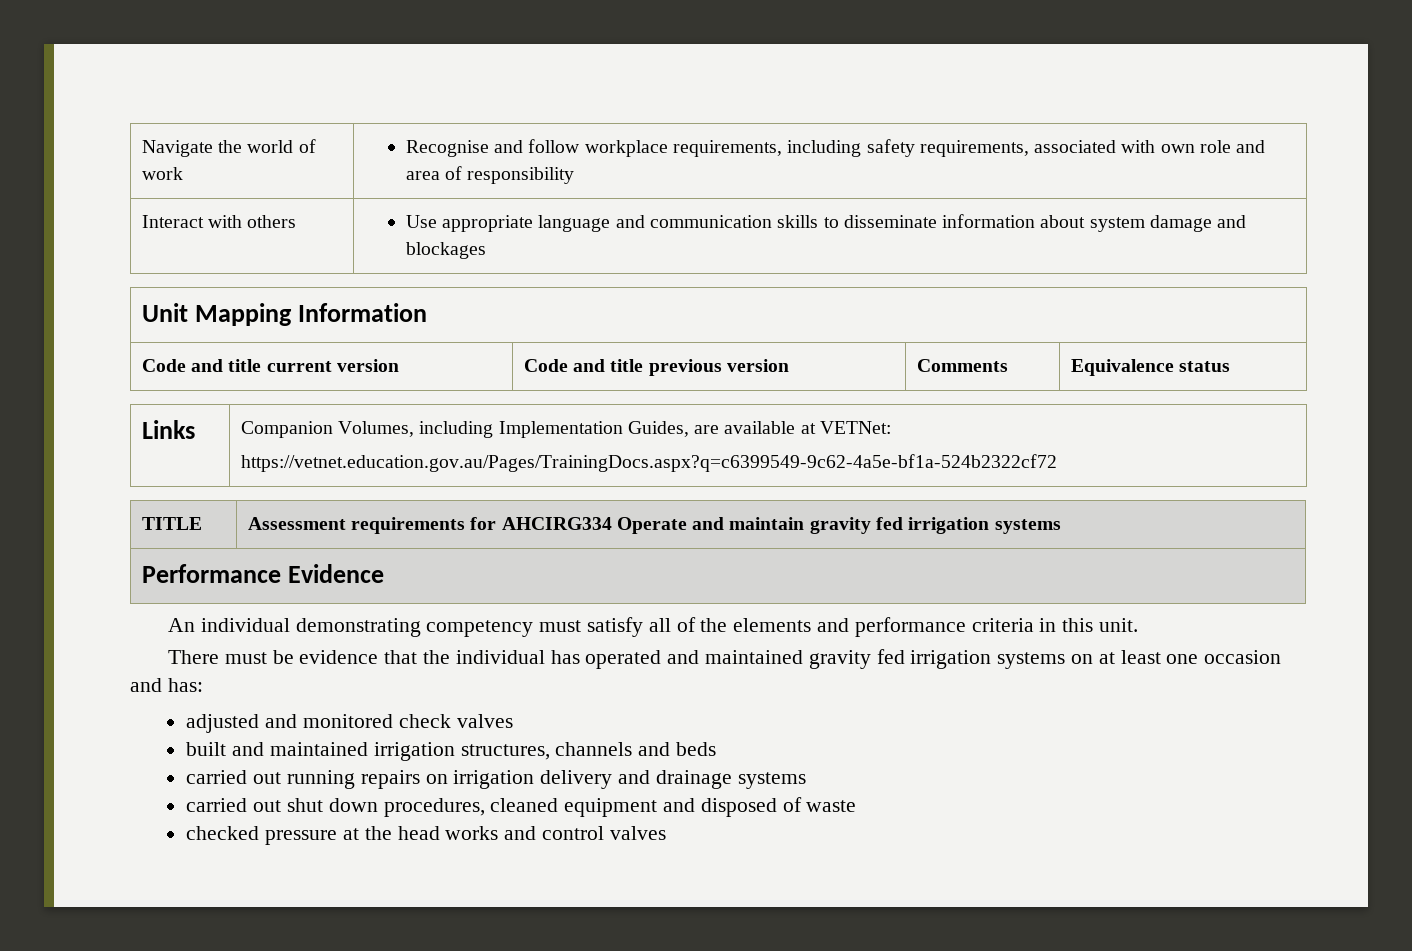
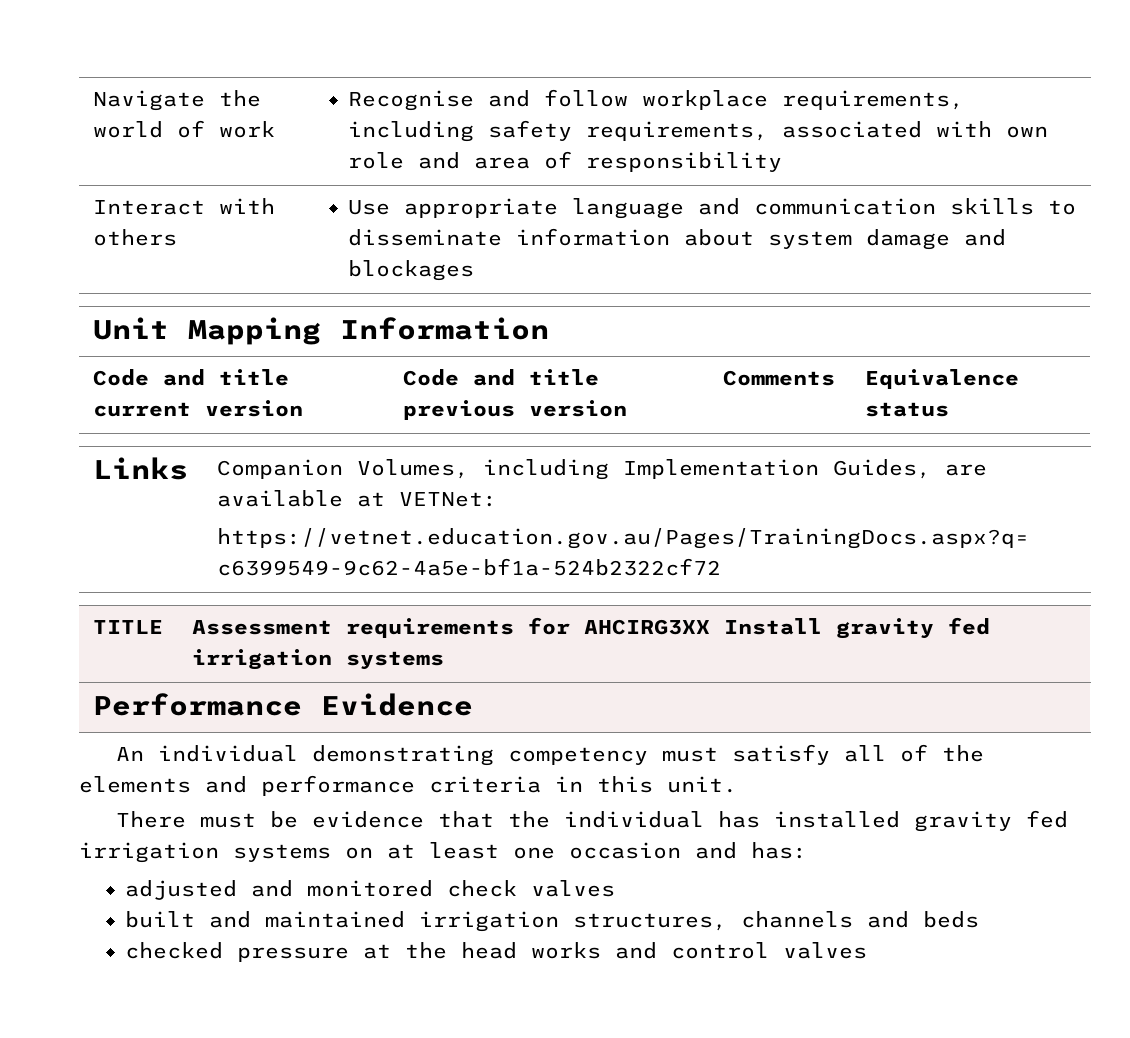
- TITLE | Assessment requirements for AHCIRG334 Operate and maintain gravity fed irrigation systems
+ TITLE | Assessment requirements for AHCIRG3XX Install gravity fed irrigation systems
- There must be evidence that the individual has operated and maintained gravity fed irrigation systems on at least one occasion and has:
+ There must be evidence that the individual has installed gravity fed irrigation systems on at least one occasion and has:
- carried out running repairs on irrigation delivery and drainage systems
- carried out shut down procedures, cleaned equipment and disposed of waste

